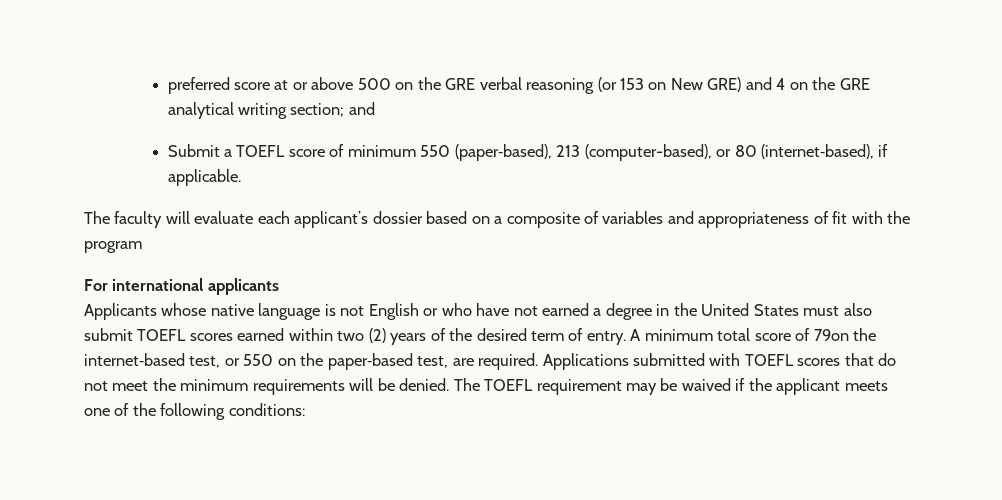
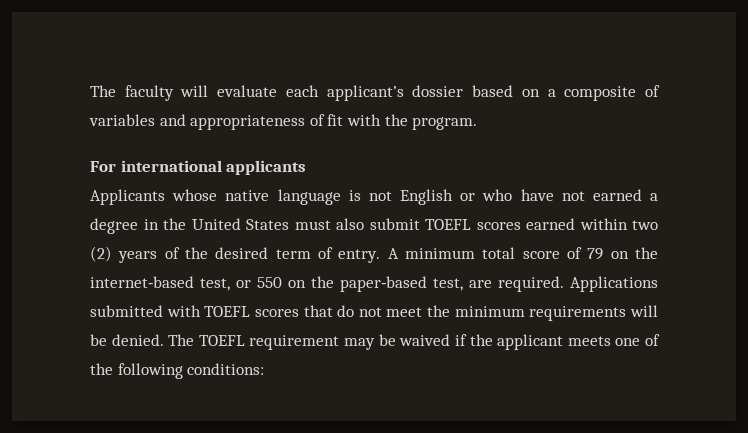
- preferred score at or above 500 on the GRE verbal reasoning (or 153 on New GRE) and 4 on the GRE analytical writing section; and
- Submit a TOEFL score of minimum 550 (paper‐based), 213 (computer-based), or 80 (internet‐based), if applicable.
- The faculty will evaluate each applicant’s dossier based on a composite of variables and appropriateness of fit with the program
+ The faculty will evaluate each applicant’s dossier based on a composite of variables and appropriateness of fit with the program.
- A minimum total score of 79on the internet‐based test, or 550 on the paper‐based test, are required.
+ A minimum total score of 79 on the internet‐based test, or 550 on the paper‐based test, are required.

